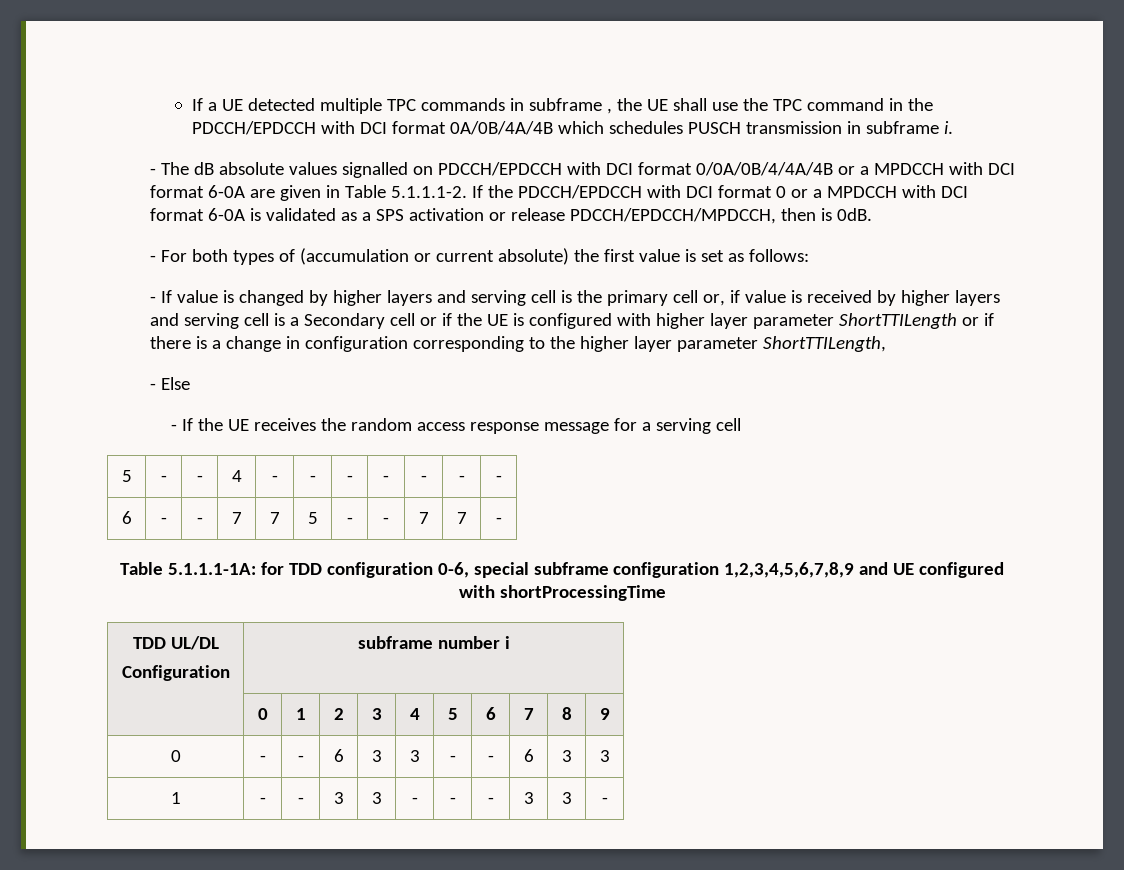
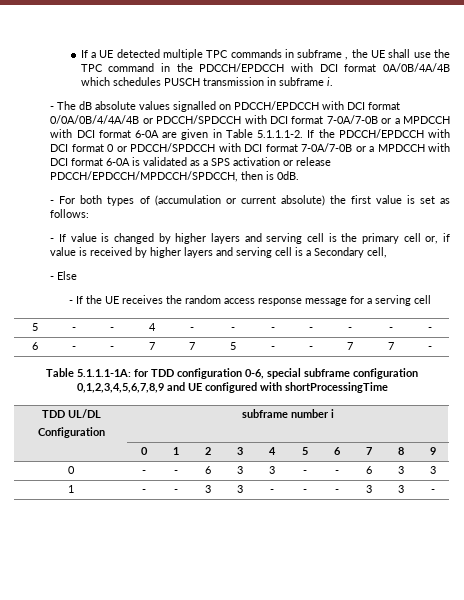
- - The dB absolute values signalled on PDCCH/EPDCCH with DCI format 0/0A/0B/4/4A/4B or a MPDCCH with DCI format 6-0A are given in Table 5.1.1.1-2. If the PDCCH/EPDCCH with DCI format 0 or a MPDCCH with DCI format 6-0A is validated as a SPS activation or release PDCCH/EPDCCH/MPDCCH, then is 0dB.
+ - The dB absolute values signalled on PDCCH/EPDCCH with DCI format 0/0A/0B/4/4A/4B or PDCCH/SPDCCH with DCI format 7-0A/7-0B or a MPDCCH with DCI format 6-0A are given in Table 5.1.1.1-2. If the PDCCH/EPDCCH with DCI format 0 or PDCCH/SPDCCH with DCI format 7-0A/7-0B or a MPDCCH with DCI format 6-0A is validated as a SPS activation or release PDCCH/EPDCCH/MPDCCH/SPDCCH, then is 0dB.
- - If value is changed by higher layers and serving cell is the primary cell or, if value is received by higher layers and serving cell is a Secondary cell or if the UE is configured with higher layer parameter ShortTTILength or if there is a change in configuration corresponding to the higher layer parameter ShortTTILength,
+ - If value is changed by higher layers and serving cell is the primary cell or, if value is received by higher layers and serving cell is a Secondary cell,
- Table 5.1.1.1-1A: for TDD configuration 0-6, special subframe configuration 1,2,3,4,5,6,7,8,9 and UE configured with shortProcessingTime
+ Table 5.1.1.1-1A: for TDD configuration 0-6, special subframe configuration 0,1,2,3,4,5,6,7,8,9 and UE configured with shortProcessingTime

